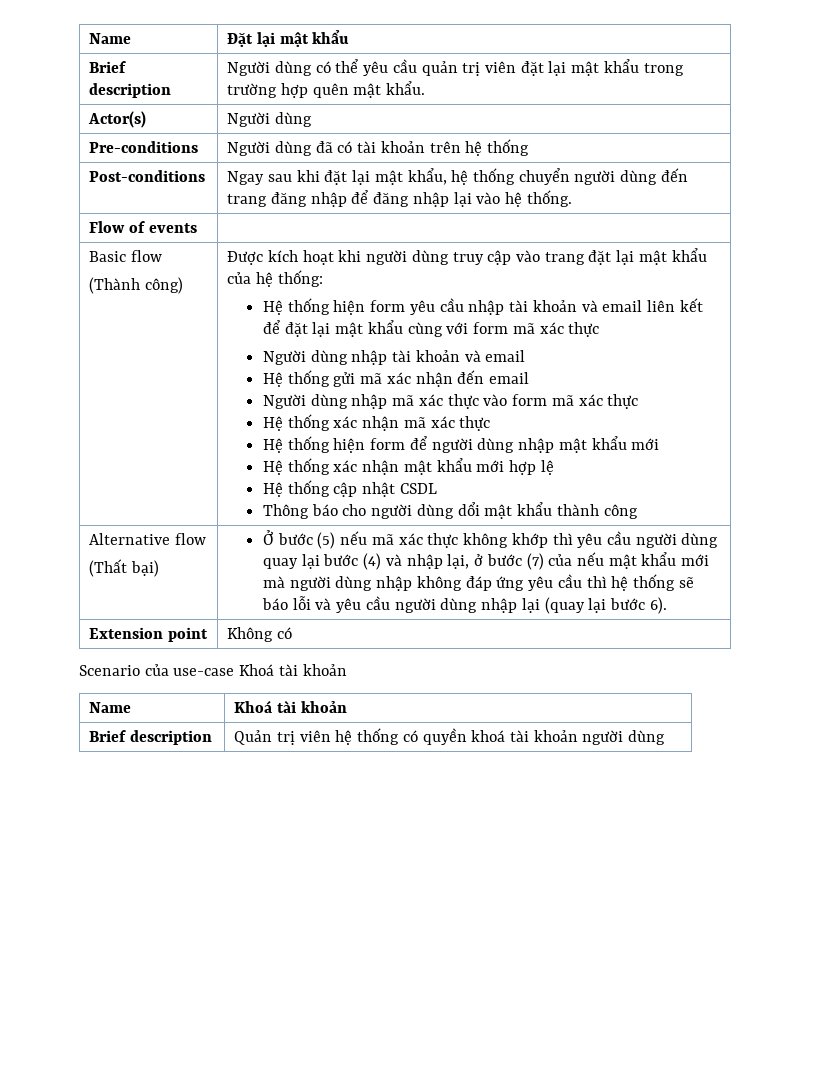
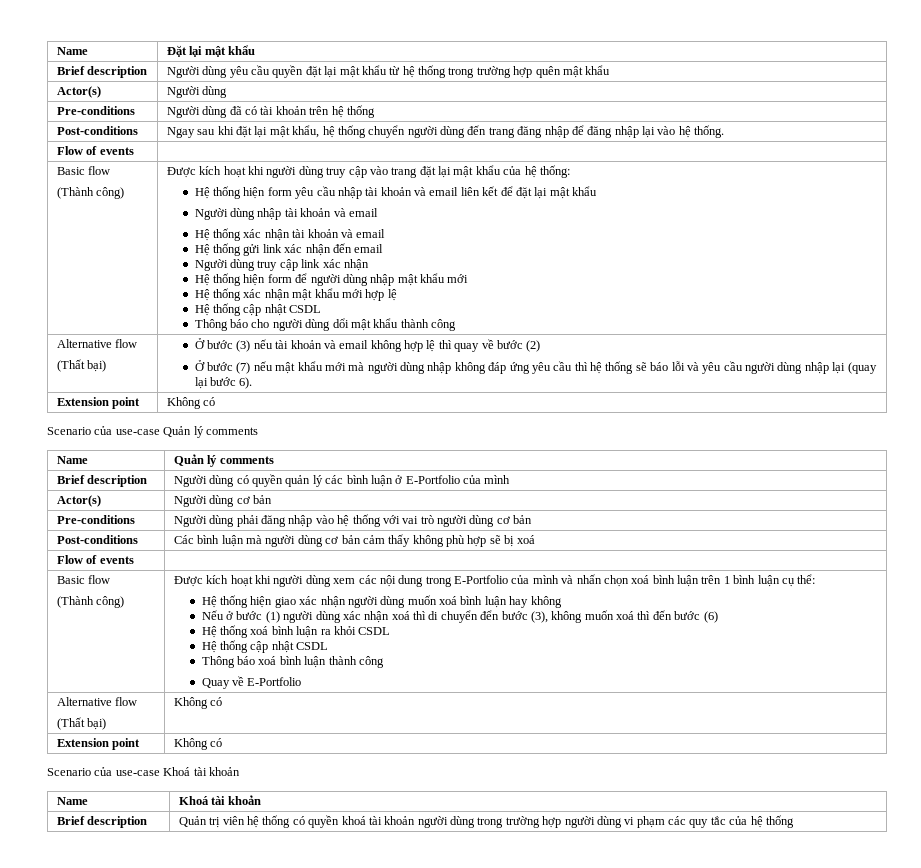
- Brief description | Người dùng có thể yêu cầu quản trị viên đặt lại mật khẩu trong trường hợp quên mật khẩu.
+ Brief description | Người dùng yêu cầu quyền đặt lại mật khẩu từ hệ thống trong trường hợp quên mật khẩu
- Hệ thống hiện form yêu cầu nhập tài khoản và email liên kết để đặt lại mật khẩu cùng với form mã xác thực
+ Hệ thống hiện form yêu cầu nhập tài khoản và email liên kết để đặt lại mật khẩu
+ Hệ thống xác nhận tài khoản và email
- Hệ thống gửi mã xác nhận đến email
+ Hệ thống gửi link xác nhận đến email
- Người dùng nhập mã xác thực vào form mã xác thực
- Hệ thống xác nhận mã xác thực
+ Người dùng truy cập link xác nhận
- Ở bước (5) nếu mã xác thực không khớp thì yêu cầu người dùng quay lại bước (4) và nhập lại, ở bước (7) của nếu mật khẩu mới mà người dùng nhập không đáp ứng yêu cầu thì hệ thống sẽ báo lỗi và yêu cầu người dùng nhập lại (quay lại bước 6).
+ Ở bước (3) nếu tài khoản và email không hợp lệ thì quay về bước (2)
+ Ở bước (7) nếu mật khẩu mới mà người dùng nhập không đáp ứng yêu cầu thì hệ thống sẽ báo lỗi và yêu cầu người dùng nhập lại (quay lại bước 6).
+ Scenario của use-case Quản lý comments
+ Name | Quản lý comments
+ Brief description | Người dùng có quyền quản lý các bình luận ở E-Portfolio của mình
+ Actor(s) | Người dùng cơ bản
+ Pre-conditions | Người dùng phải đăng nhập vào hệ thống với vai trò người dùng cơ bản
+ Post-conditions | Các bình luận mà người dùng cơ bản cảm thấy không phù hợp sẽ bị xoá
+ Flow of events |
+ Basic flow
+ (Thành công) | Được kích hoạt khi người dùng xem các nội dung trong E-Portfolio của mình và nhấn chọn xoá bình luận trên 1 bình luận cụ thể:
+ Hệ thống hiện giao xác nhận người dùng muốn xoá bình luận hay không
+ Nếu ở bước (1) người dùng xác nhận xoá thì di chuyển đển bước (3), không muốn xoá thì đến bước (6)
+ Hệ thống xoá bình luận ra khỏi CSDL
+ Hệ thống cập nhật CSDL
+ Thông báo xoá bình luận thành công
+ Quay về E-Portfolio
+ Alternative flow
+ (Thất bại) | Không có
+ Extension point | Không có
- Brief description | Quản trị viên hệ thống có quyền khoá tài khoản người dùng
+ Brief description | Quản trị viên hệ thống có quyền khoá tài khoản người dùng trong trường hợp người dùng vi phạm các quy tắc của hệ thống

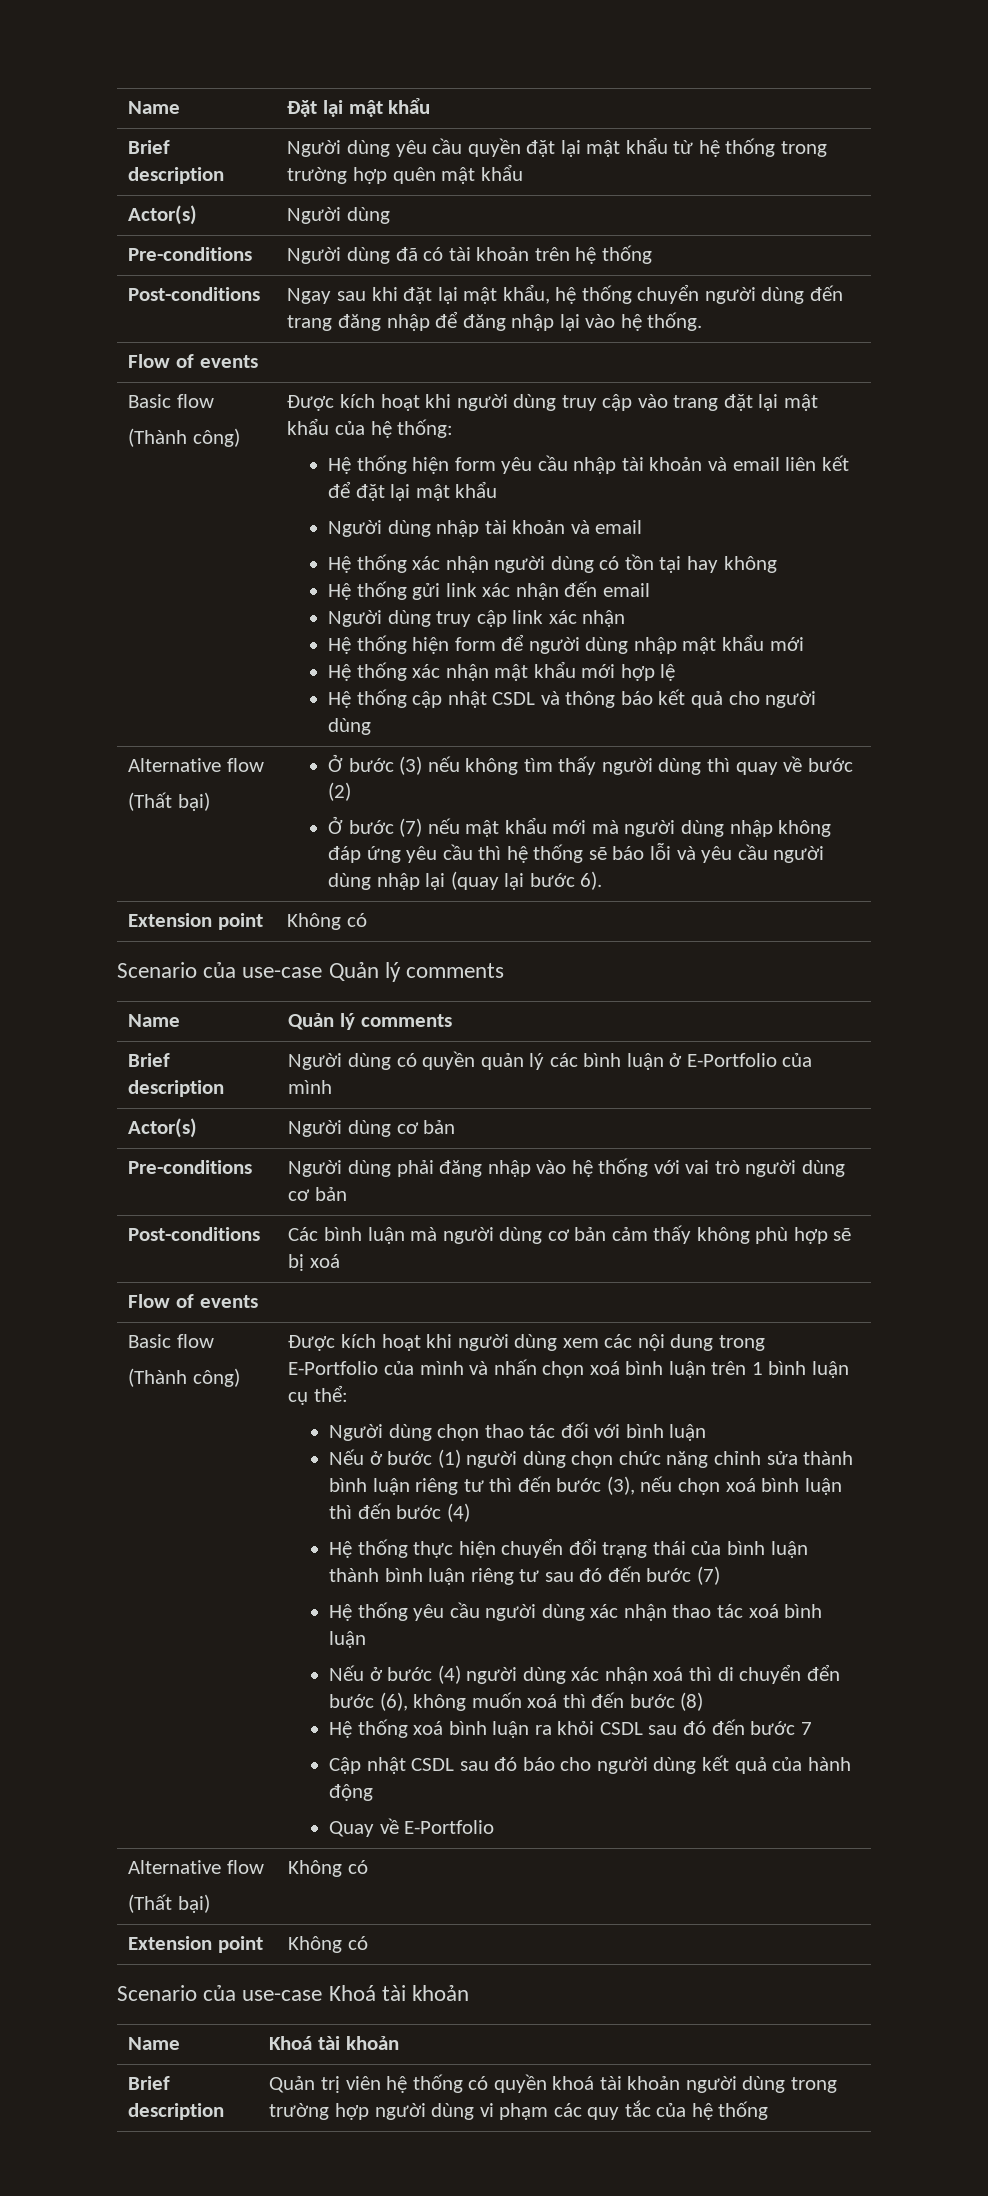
- Hệ thống xác nhận tài khoản và email
+ Hệ thống xác nhận người dùng có tồn tại hay không
  Hệ thống xác nhận mật khẩu mới hợp lệ
- Hệ thống cập nhật CSDL
- Thông báo cho người dùng dổi mật khẩu thành công
+ Hệ thống cập nhật CSDL và thông báo kết quả cho người dùng
- Ở bước (3) nếu tài khoản và email không hợp lệ thì quay về bước (2)
+ Ở bước (3) nếu không tìm thấy người dùng thì quay về bước (2)
- Hệ thống hiện giao xác nhận người dùng muốn xoá bình luận hay không
+ Người dùng chọn thao tác đối với bình luận
- Nếu ở bước (1) người dùng xác nhận xoá thì di chuyển đển bước (3), không muốn xoá thì đến bước (6)
+ Nếu ở bước (1) người dùng chọn chức năng chỉnh sửa thành bình luận riêng tư thì đến bước (3), nếu chọn xoá bình luận thì đến bước (4)
+ Hệ thống thực hiện chuyển đổi trạng thái của bình luận thành bình luận riêng tư sau đó đến bước (7)
+ Hệ thống yêu cầu người dùng xác nhận thao tác xoá bình luận
+ Nếu ở bước (4) người dùng xác nhận xoá thì di chuyển đển bước (6), không muốn xoá thì đến bước (8)
- Hệ thống xoá bình luận ra khỏi CSDL
- Hệ thống cập nhật CSDL
- Thông báo xoá bình luận thành công
+ Hệ thống xoá bình luận ra khỏi CSDL sau đó đến bước 7
+ Cập nhật CSDL sau đó báo cho người dùng kết quả của hành động

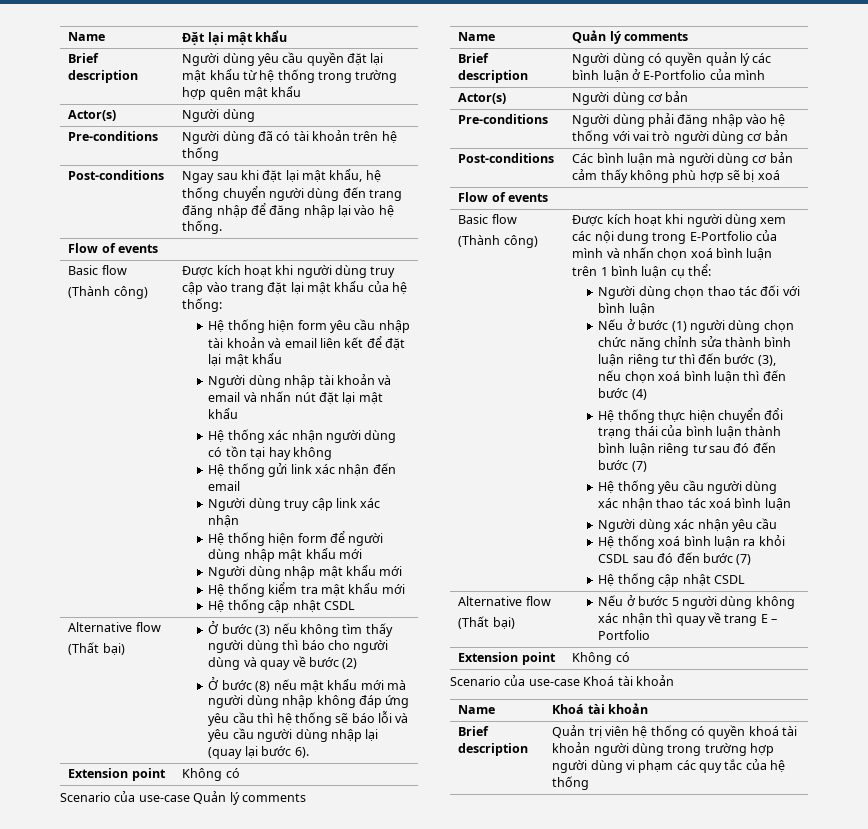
- Người dùng nhập tài khoản và email
+ Người dùng nhập tài khoản và email và nhấn nút đặt lại mật khẩu
- Hệ thống xác nhận mật khẩu mới hợp lệ
- Hệ thống cập nhật CSDL và thông báo kết quả cho người dùng
+ Người dùng nhập mật khẩu mới
+ Hệ thống kiểm tra mật khẩu mới
+ Hệ thống cập nhật CSDL
- Ở bước (3) nếu không tìm thấy người dùng thì quay về bước (2)
+ Ở bước (3) nếu không tìm thấy người dùng thì báo cho người dùng và quay về bước (2)
- Ở bước (7) nếu mật khẩu mới mà người dùng nhập không đáp ứng yêu cầu thì hệ thống sẽ báo lỗi và yêu cầu người dùng nhập lại (quay lại bước 6).
+ Ở bước (8) nếu mật khẩu mới mà người dùng nhập không đáp ứng yêu cầu thì hệ thống sẽ báo lỗi và yêu cầu người dùng nhập lại (quay lại bước 6).
- Nếu ở bước (4) người dùng xác nhận xoá thì di chuyển đển bước (6), không muốn xoá thì đến bước (8)
+ Người dùng xác nhận yêu cầu
- Hệ thống xoá bình luận ra khỏi CSDL sau đó đến bước 7
- Cập nhật CSDL sau đó báo cho người dùng kết quả của hành động
- Quay về E-Portfolio
+ Hệ thống xoá bình luận ra khỏi CSDL sau đó đến bước (7)
+ Hệ thống cập nhật CSDL
  Alternative flow
- (Thất bại) | Không có
+ (Thất bại) | Nếu ở bước 5 người dùng không xác nhận thì quay về trang E – Portfolio

